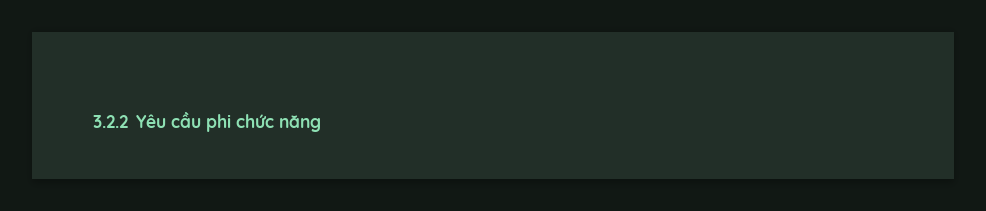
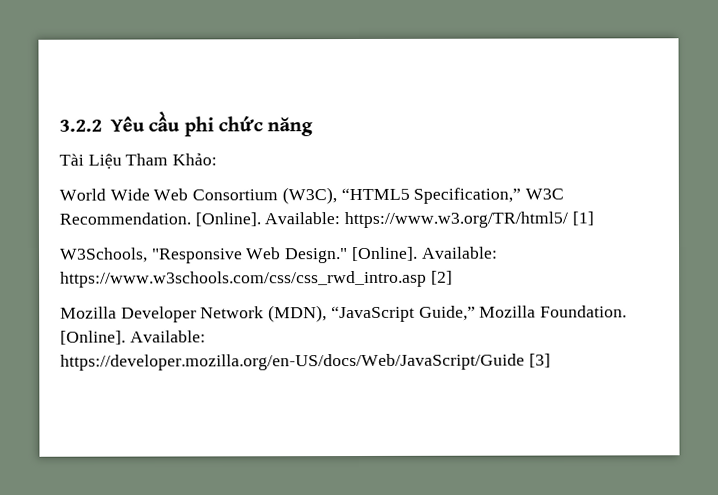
+ Tài Liệu Tham Khảo:
+ World Wide Web Consortium (W3C), “HTML5 Specification,” W3C Recommendation. [Online]. Available: https://www.w3.org/TR/html5/ [1]
+ W3Schools, "Responsive Web Design." [Online]. Available: https://www.w3schools.com/css/css_rwd_intro.asp [2]
+ Mozilla Developer Network (MDN), “JavaScript Guide,” Mozilla Foundation. [Online]. Available: https://developer.mozilla.org/en-US/docs/Web/JavaScript/Guide [3]

